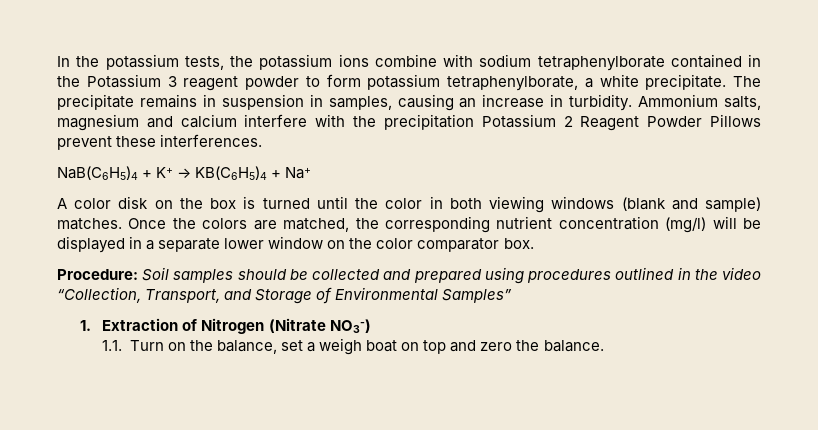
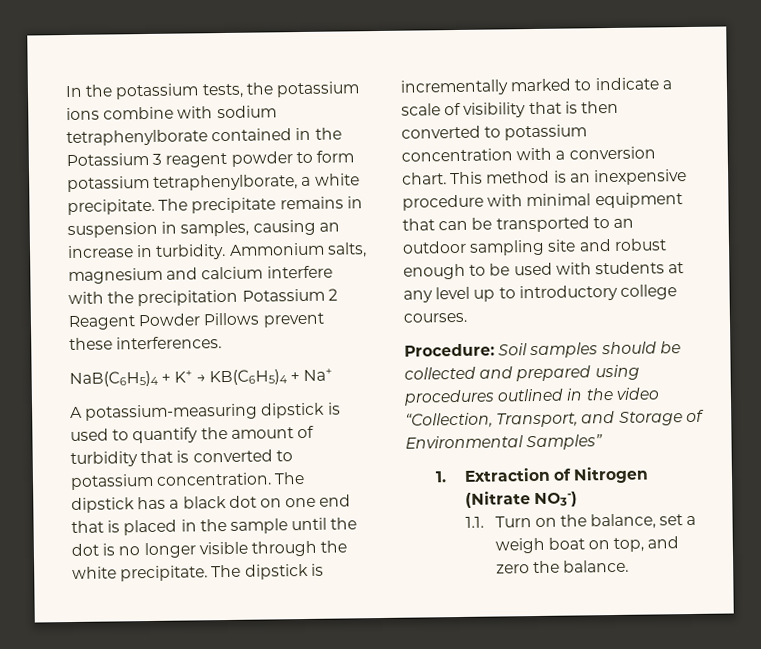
- A color disk on the box is turned until the color in both viewing windows (blank and sample) matches. Once the colors are matched, the corresponding nutrient concentration (mg/l) will be displayed in a separate lower window on the color comparator box.
+ A potassium-measuring dipstick is used to quantify the amount of turbidity that is converted to potassium concentration. The dipstick has a black dot on one end that is placed in the sample until the dot is no longer visible through the white precipitate. The dipstick is incrementally marked to indicate a scale of visibility that is then converted to potassium concentration with a conversion chart. This method is an inexpensive procedure with minimal equipment that can be transported to an outdoor sampling site and robust enough to be used with students at any level up to introductory college courses.
- 1.1. Turn on the balance, set a weigh boat on top and zero the balance.
+ 1.1. Turn on the balance, set a weigh boat on top, and zero the balance.

